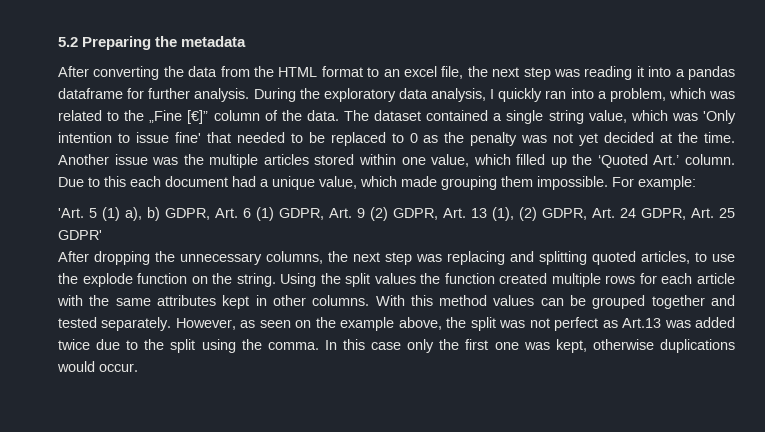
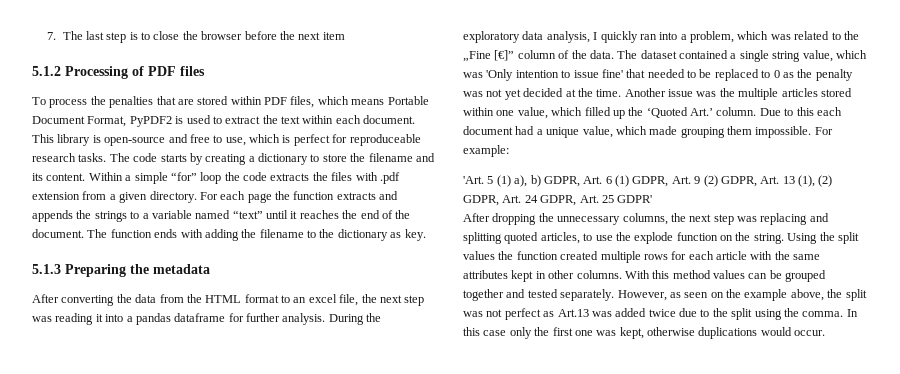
- 5.2 Preparing the metadata
+ 7. The last step is to close the browser before the next item
+ 5.1.2 Processing of PDF files
+ To process the penalties that are stored within PDF files, which means Portable Document Format, PyPDF2 is used to extract the text within each document. This library is open-source and free to use, which is perfect for reproduceable research tasks. The code starts by creating a dictionary to store the filename and its content. Within a simple “for” loop the code extracts the files with .pdf extension from a given directory. For each page the function extracts and appends the strings to a variable named “text” until it reaches the end of the document. The function ends with adding the filename to the dictionary as key.
+ 5.1.3 Preparing the metadata

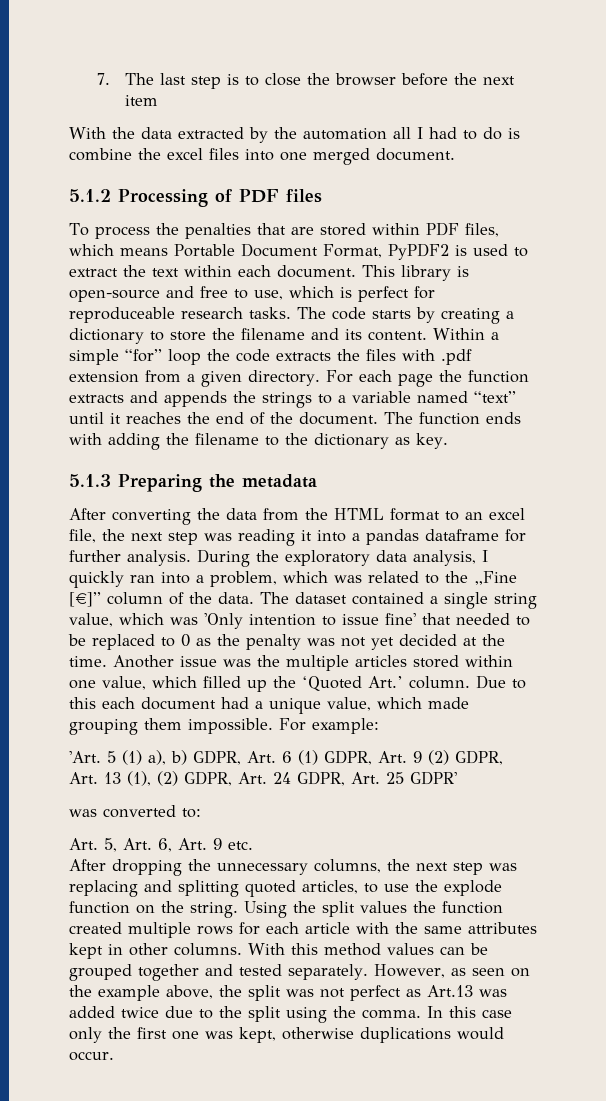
+ With the data extracted by the automation all I had to do is combine the excel files into one merged document.
+ was converted to:
+ Art. 5, Art. 6, Art. 9 etc.

